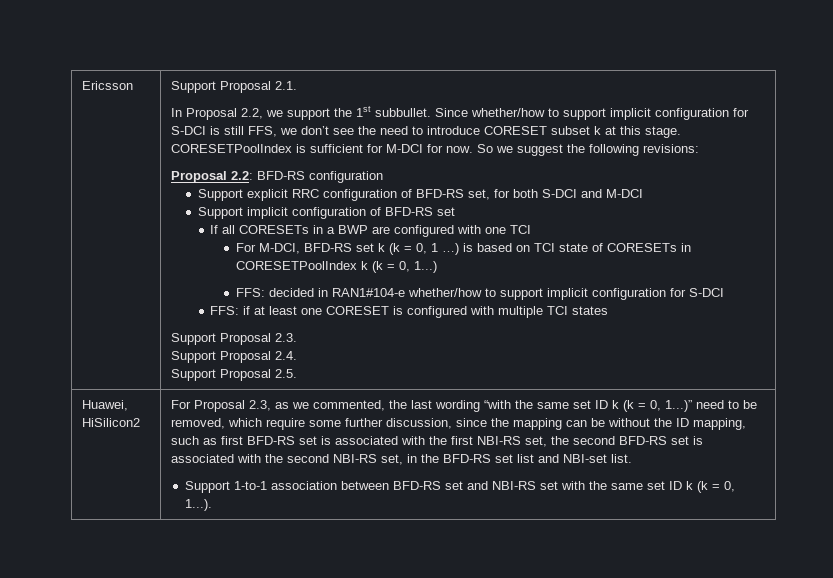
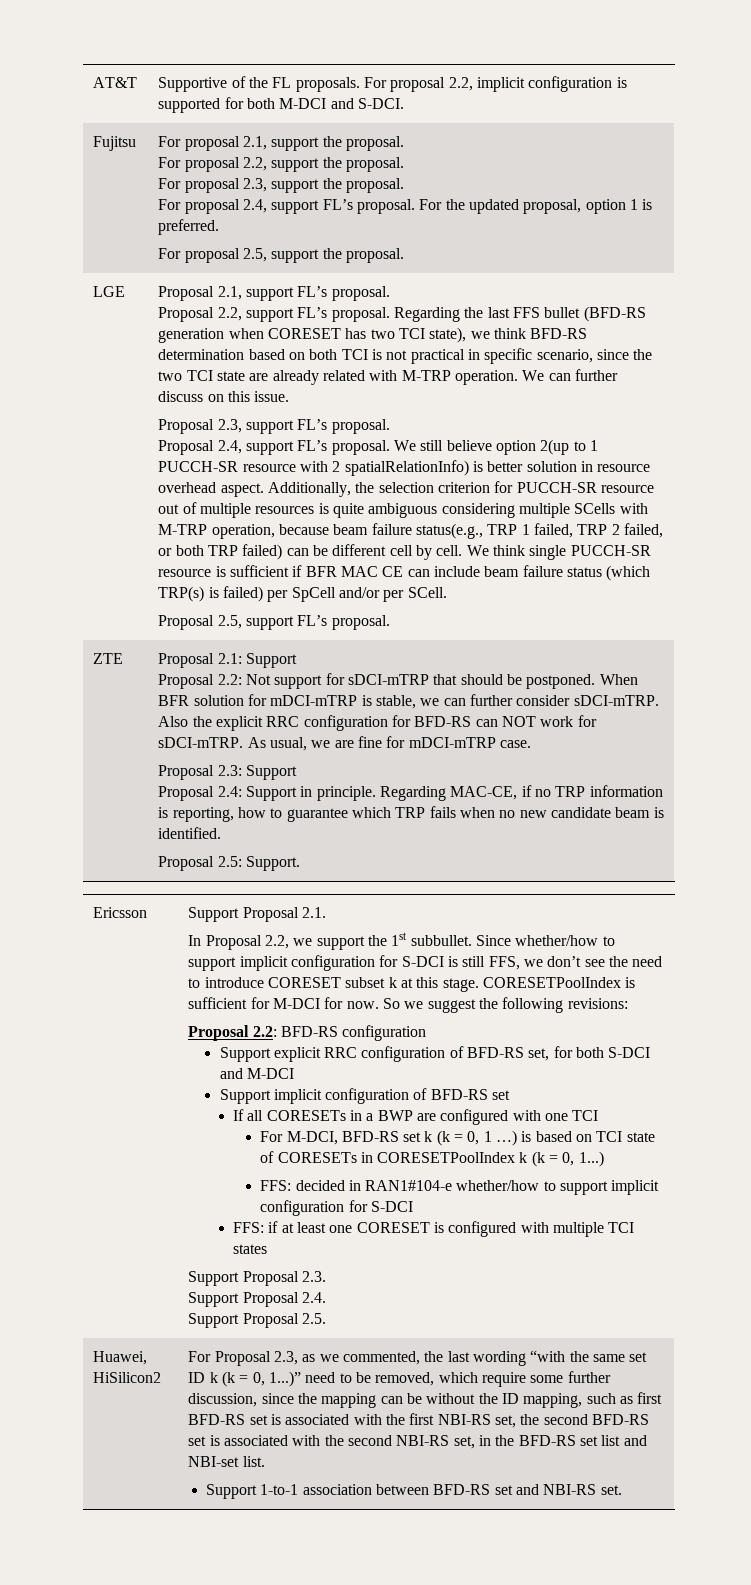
+ AT&T | Supportive of the FL proposals. For proposal 2.2, implicit configuration is supported for both M-DCI and S-DCI.
+ Fujitsu | For proposal 2.1, support the proposal.
+ For proposal 2.2, support the proposal.
+ For proposal 2.3, support the proposal.
+ For proposal 2.4, support FL’s proposal. For the updated proposal, option 1 is preferred.
+ For proposal 2.5, support the proposal.
+ LGE | Proposal 2.1, support FL’s proposal.
+ Proposal 2.2, support FL’s proposal. Regarding the last FFS bullet (BFD-RS generation when CORESET has two TCI state), we think BFD-RS determination based on both TCI is not practical in specific scenario, since the two TCI state are already related with M-TRP operation. We can further discuss on this issue.
+ Proposal 2.3, support FL’s proposal.
+ Proposal 2.4, support FL’s proposal. We still believe option 2(up to 1 PUCCH-SR resource with 2 spatialRelationInfo) is better solution in resource overhead aspect. Additionally, the selection criterion for PUCCH-SR resource out of multiple resources is quite ambiguous considering multiple SCells with M-TRP operation, because beam failure status(e.g., TRP 1 failed, TRP 2 failed, or both TRP failed) can be different cell by cell. We think single PUCCH-SR resource is sufficient if BFR MAC CE can include beam failure status (which TRP(s) is failed) per SpCell and/or per SCell.
+ Proposal 2.5, support FL’s proposal.
+ ZTE | Proposal 2.1: Support
+ Proposal 2.2: Not support for sDCI-mTRP that should be postponed. When BFR solution for mDCI-mTRP is stable, we can further consider sDCI-mTRP. Also the explicit RRC configuration for BFD-RS can NOT work for sDCI-mTRP. As usual, we are fine for mDCI-mTRP case.
+ Proposal 2.3: Support
+ Proposal 2.4: Support in principle. Regarding MAC-CE, if no TRP information is reporting, how to guarantee which TRP fails when no new candidate beam is identified.
+ Proposal 2.5: Support.
- Support 1-to-1 association between BFD-RS set and NBI-RS set with the same set ID k (k = 0, 1...).
+ Support 1-to-1 association between BFD-RS set and NBI-RS set.

